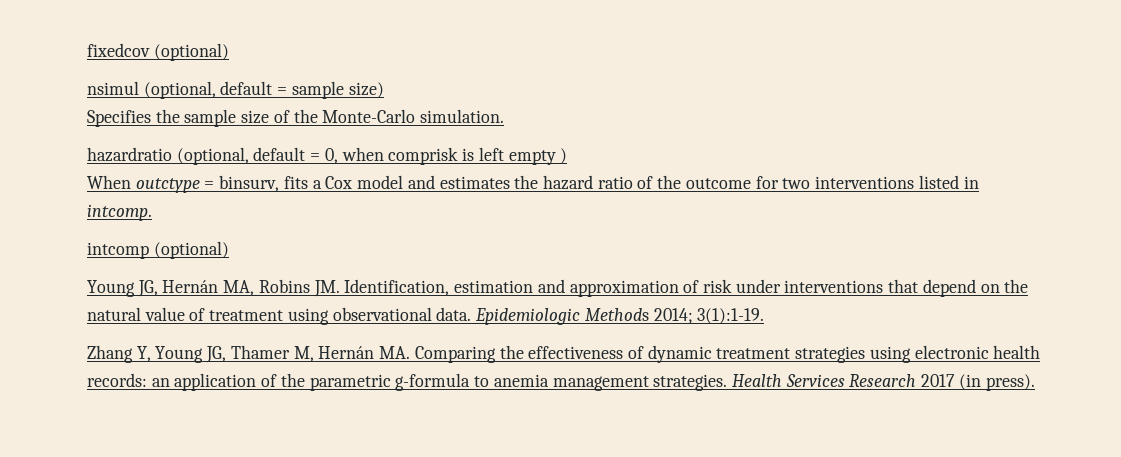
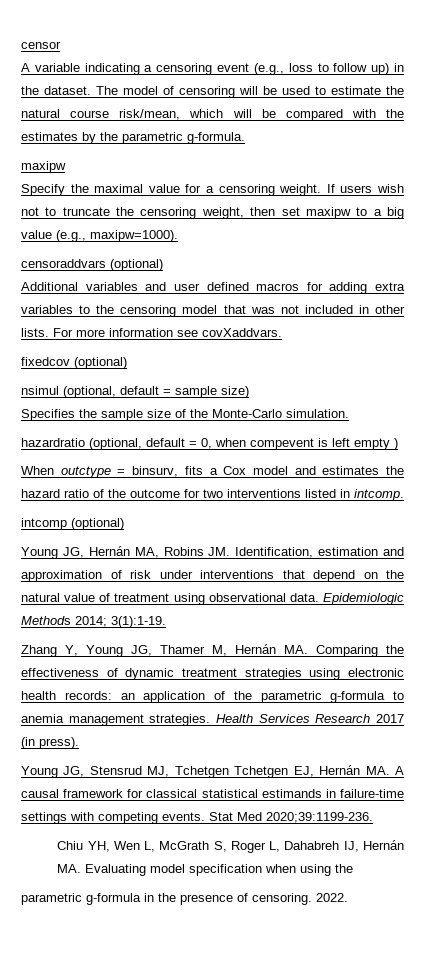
+ censor
+ A variable indicating a censoring event (e.g., loss to follow up) in the dataset. The model of censoring will be used to estimate the natural course risk/mean, which will be compared with the estimates by the parametric g-formula.
+ maxipw
+ Specify the maximal value for a censoring weight. If users wish not to truncate the censoring weight, then set maxipw to a big value (e.g., maxipw=1000).
+ censoraddvars (optional)
+ Additional variables and user defined macros for adding extra variables to the censoring model that was not included in other lists. For more information see covXaddvars.
- hazardratio (optional, default = 0, when comprisk is left empty )
+ hazardratio (optional, default = 0, when compevent is left empty )
+ Young JG, Stensrud MJ, Tchetgen Tchetgen EJ, Hernán MA. A causal framework for classical statistical estimands in failure-time settings with competing events. Stat Med 2020;39:1199-236.
+ Chiu YH, Wen L, McGrath S, Roger L, Dahabreh IJ, Hernán MA. Evaluating model specification when using the
+ parametric g-formula in the presence of censoring. 2022.

